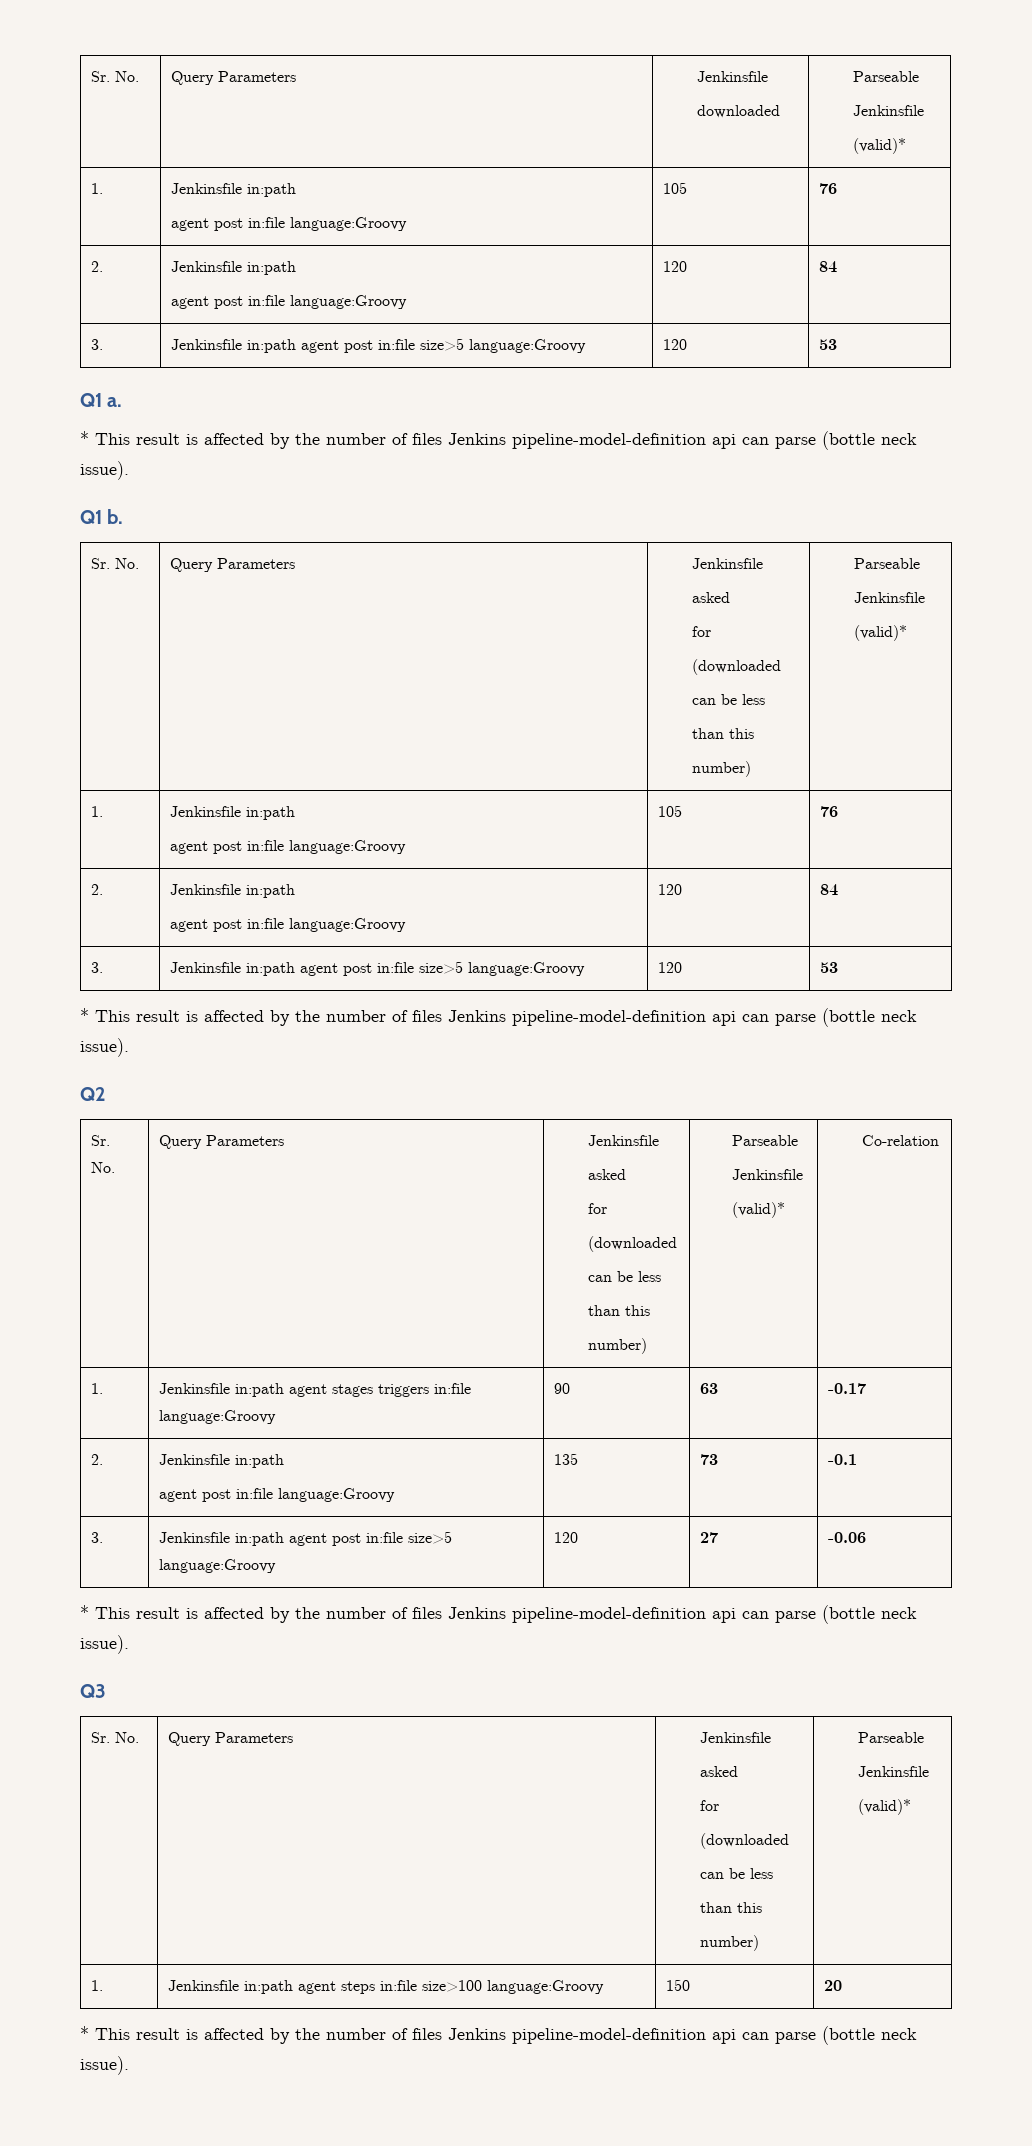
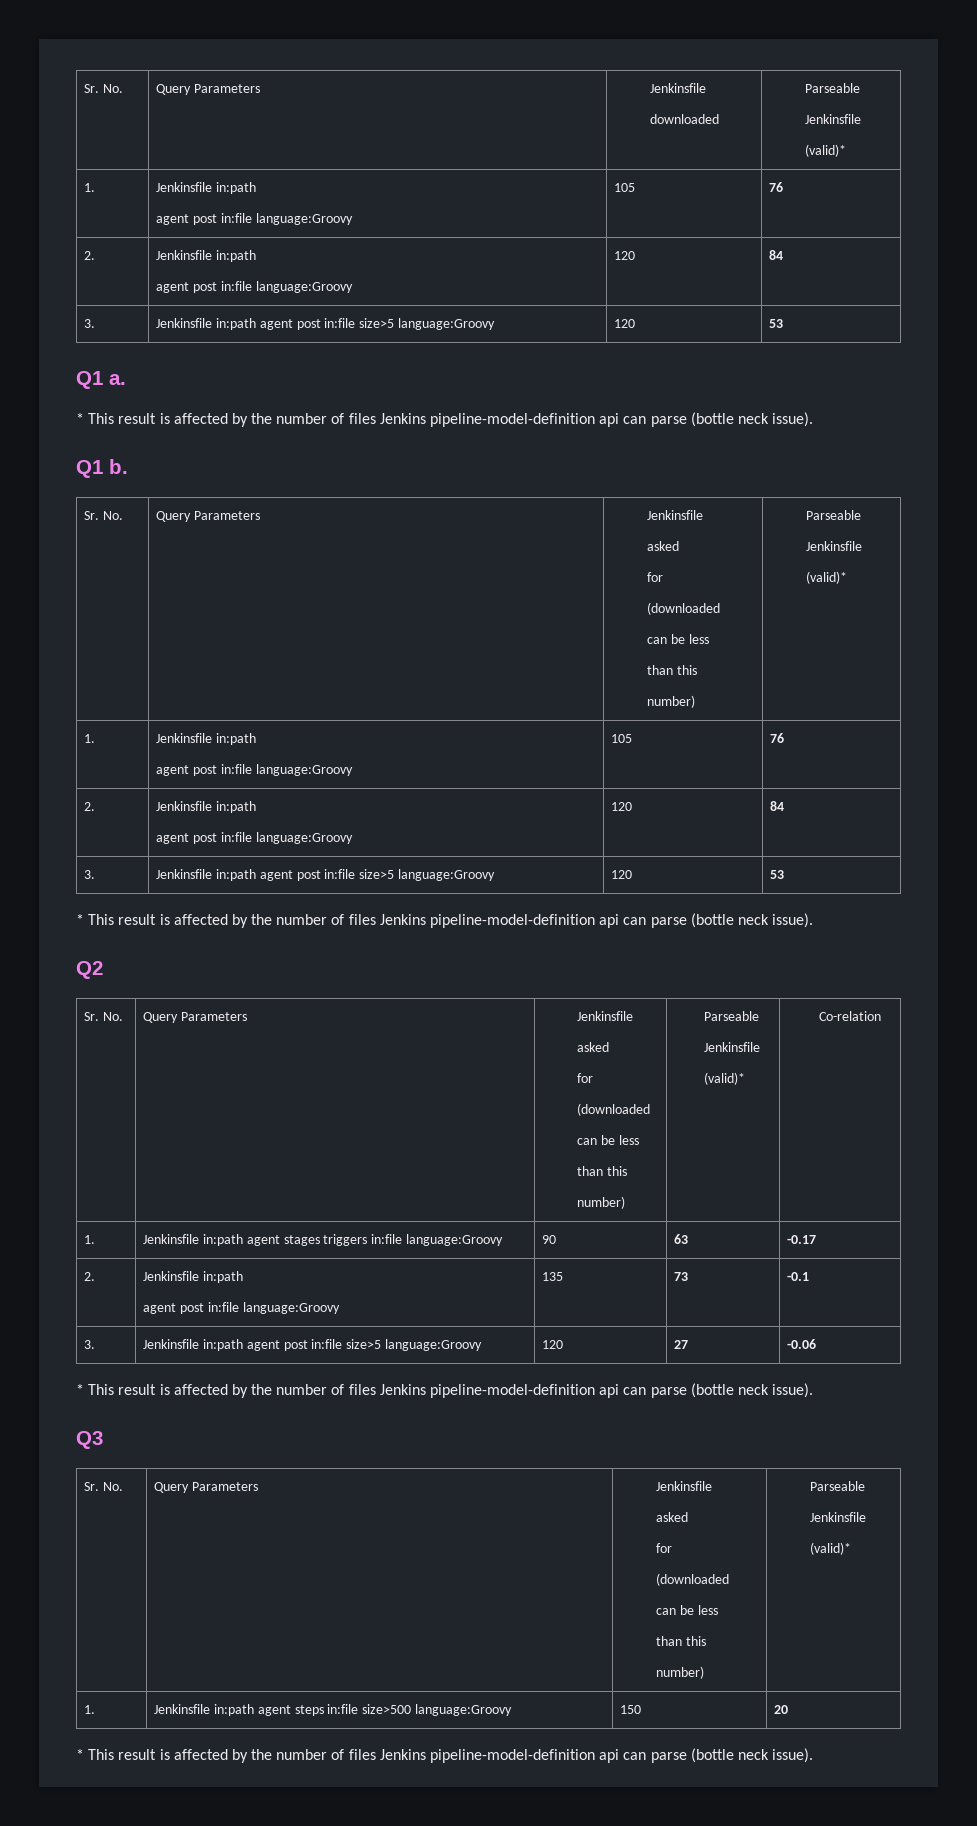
- 1. | Jenkinsfile in:path agent steps in:file size>100 language:Groovy | 150 | 20
+ 1. | Jenkinsfile in:path agent steps in:file size>500 language:Groovy | 150 | 20

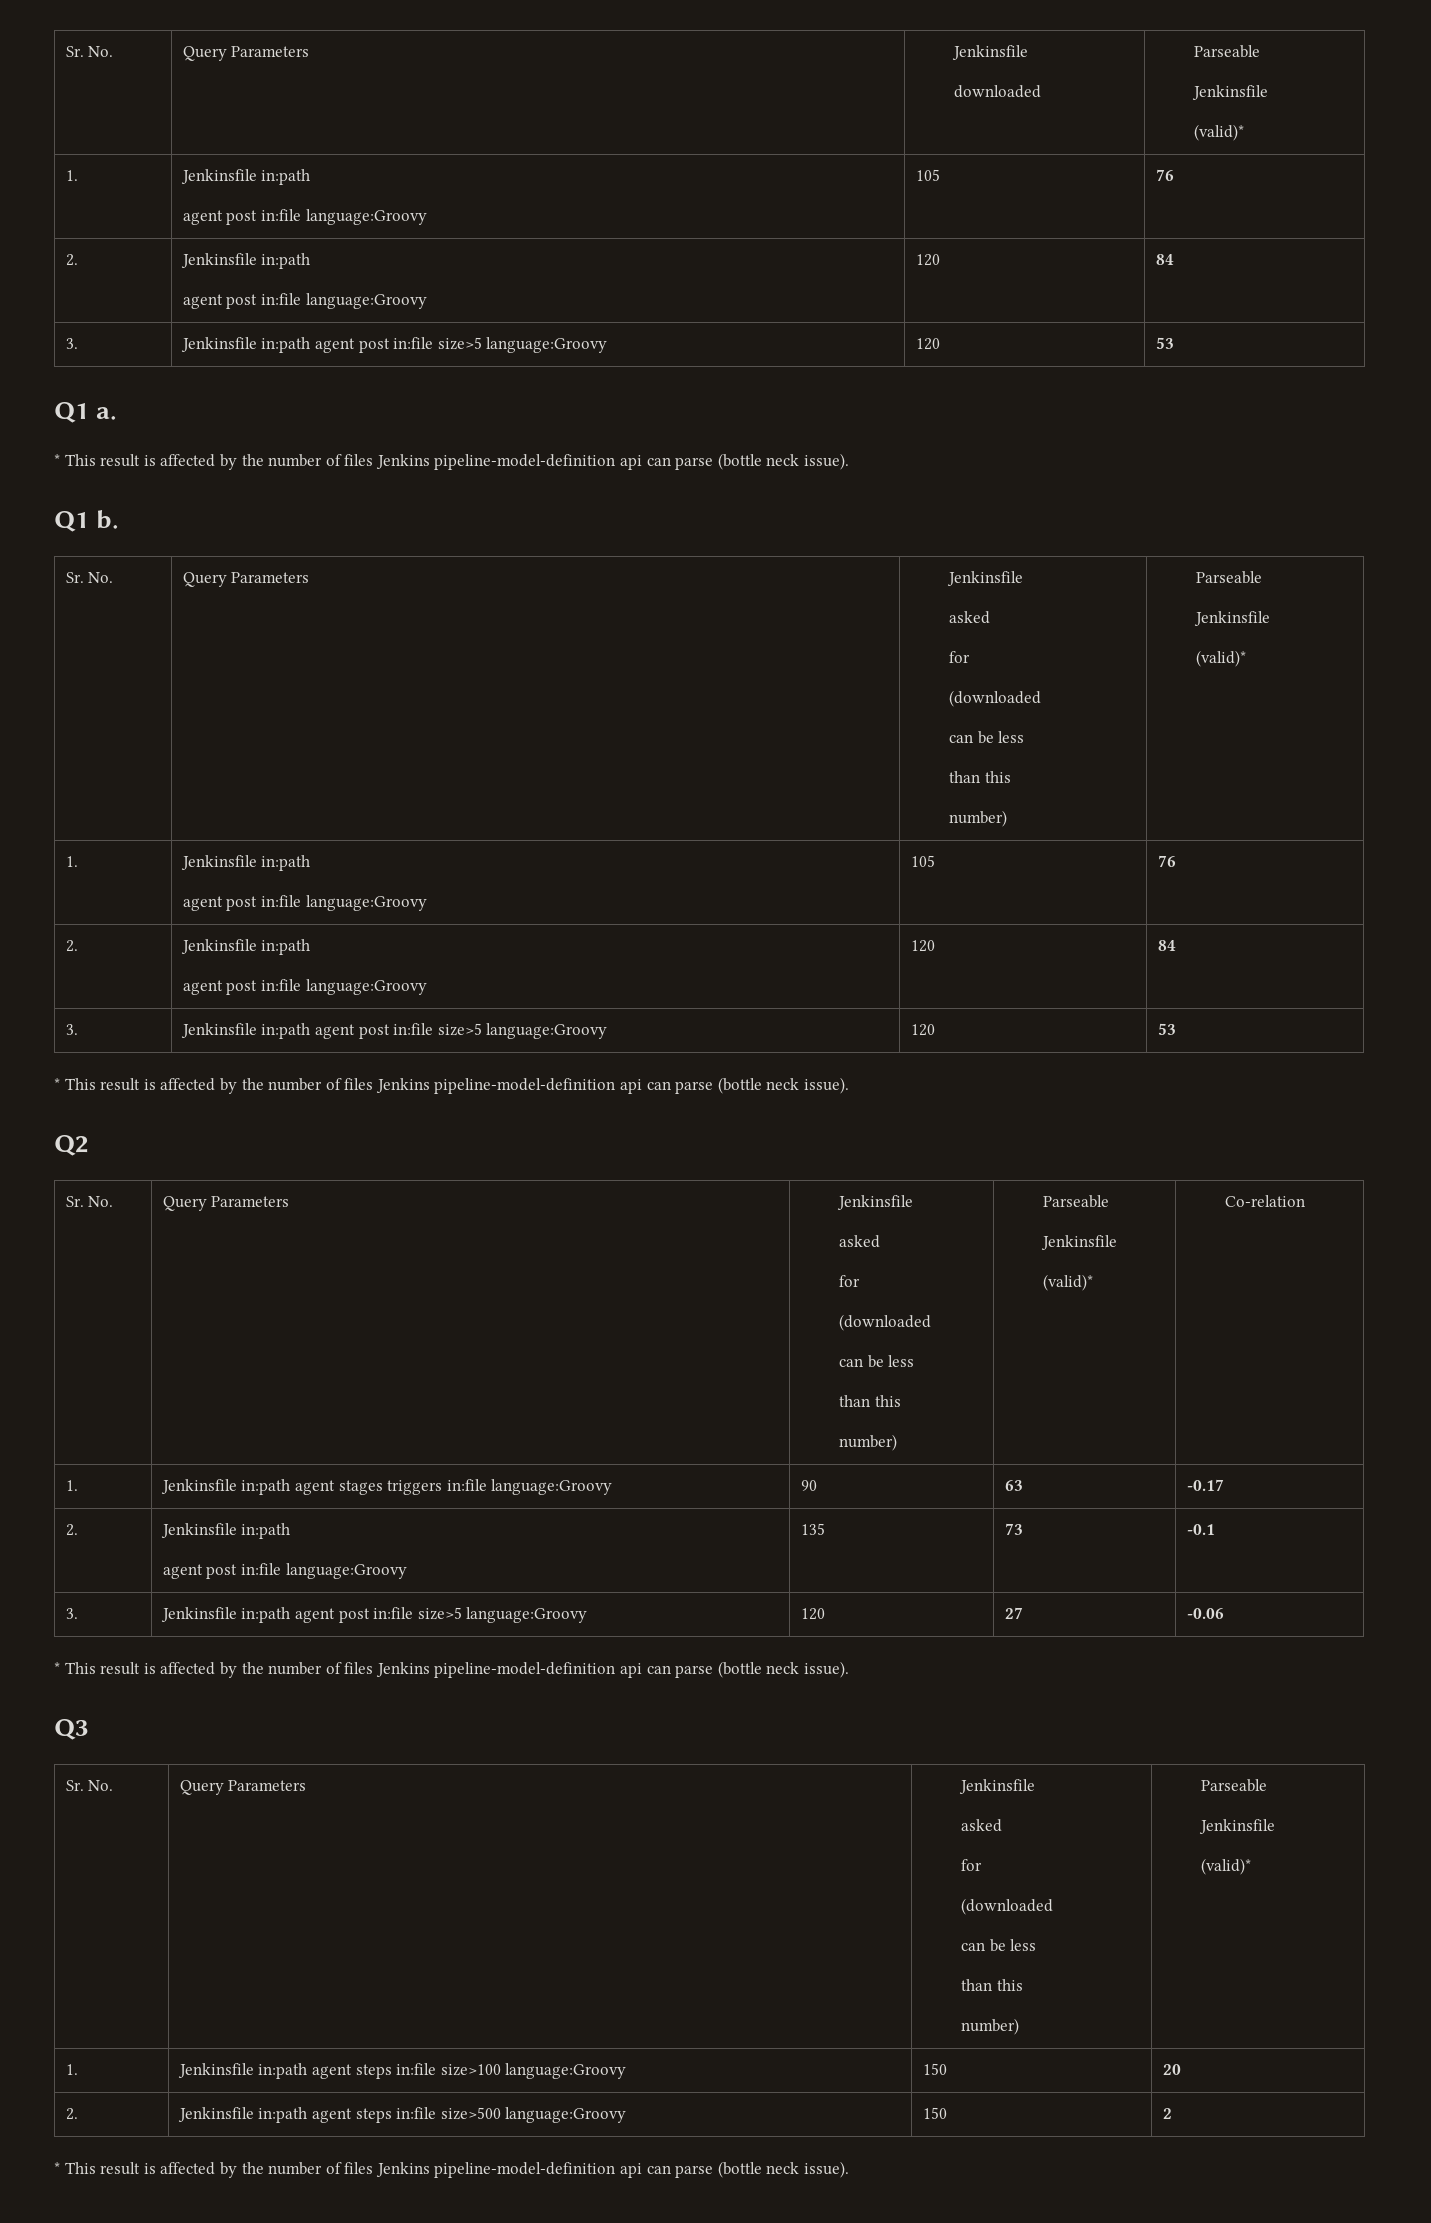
- 1. | Jenkinsfile in:path agent steps in:file size>500 language:Groovy | 150 | 20
+ 1. | Jenkinsfile in:path agent steps in:file size>100 language:Groovy | 150 | 20
+ 2. | Jenkinsfile in:path agent steps in:file size>500 language:Groovy | 150 | 2

